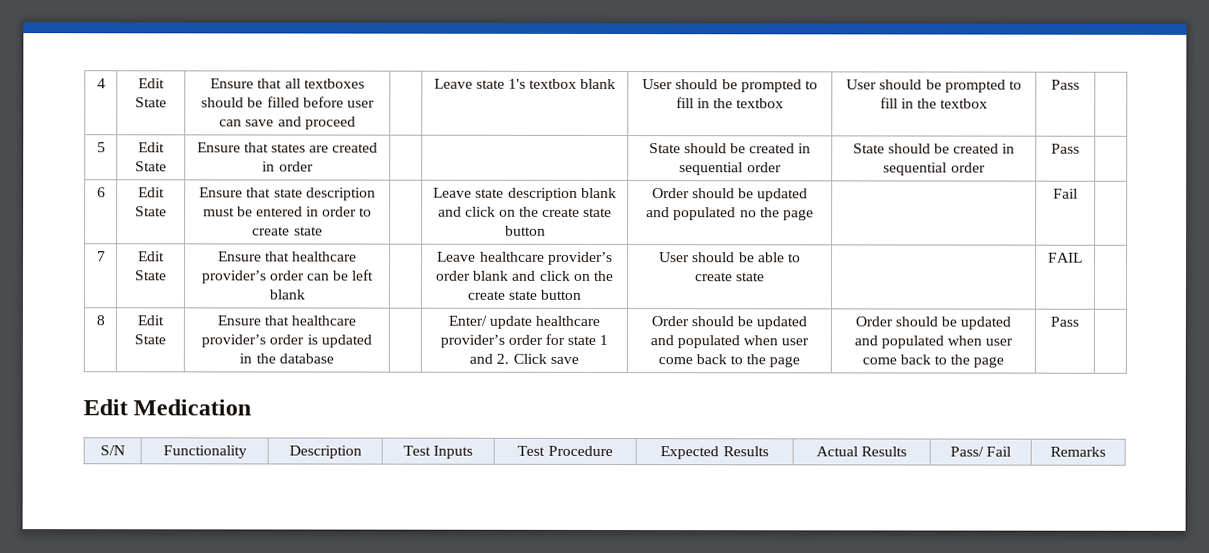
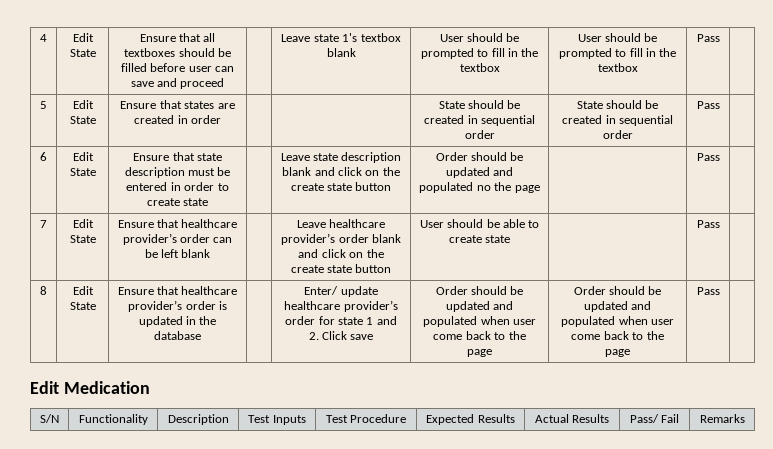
- 6 | Edit State | Ensure that state description must be entered in order to create state | | Leave state description blank and click on the create state button | Order should be updated and populated no the page | | Fail |
+ 6 | Edit State | Ensure that state description must be entered in order to create state | | Leave state description blank and click on the create state button | Order should be updated and populated no the page | | Pass |
- 7 | Edit State | Ensure that healthcare provider’s order can be left blank | | Leave healthcare provider’s order blank and click on the create state button | User should be able to create state | | FAIL |
+ 7 | Edit State | Ensure that healthcare provider’s order can be left blank | | Leave healthcare provider’s order blank and click on the create state button | User should be able to create state | | Pass |

